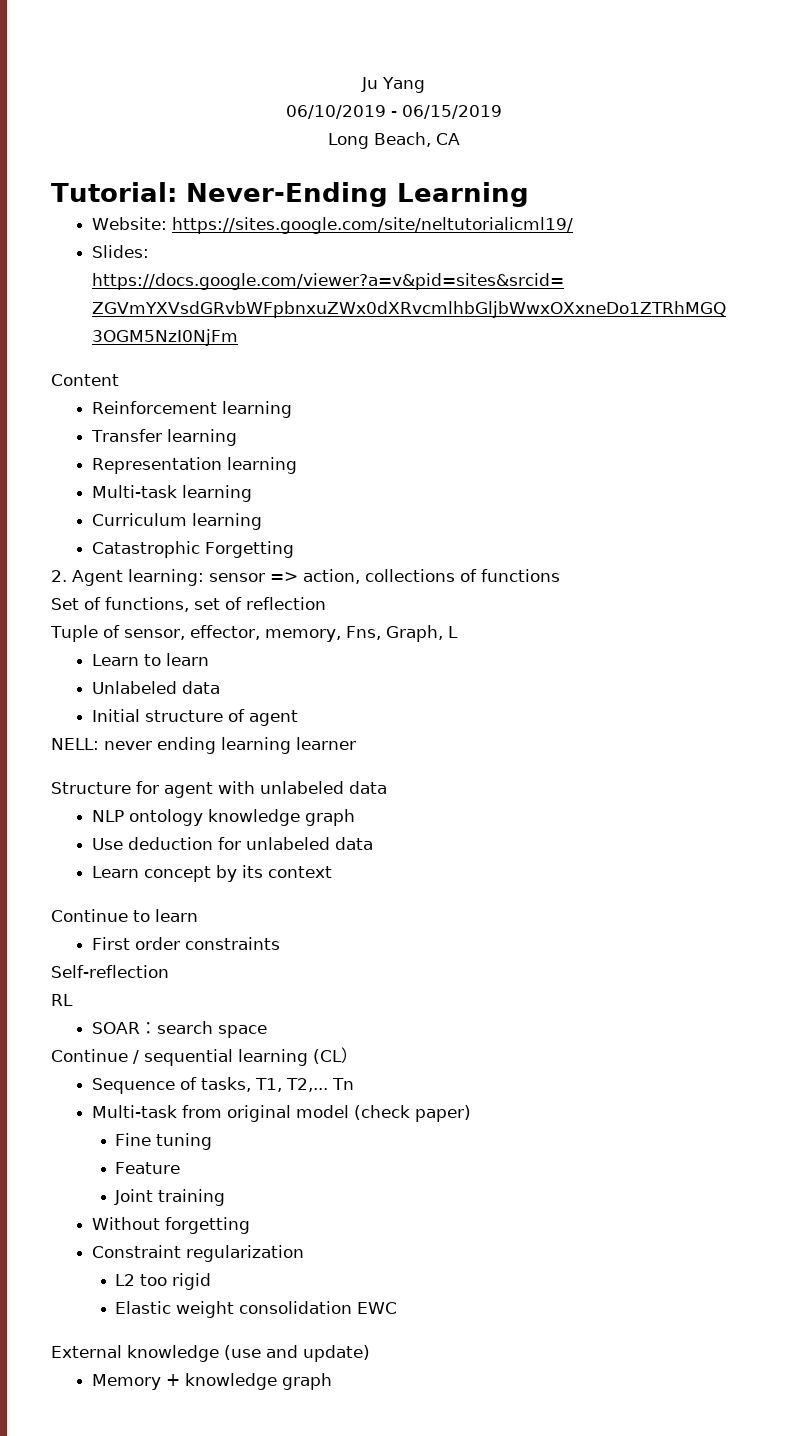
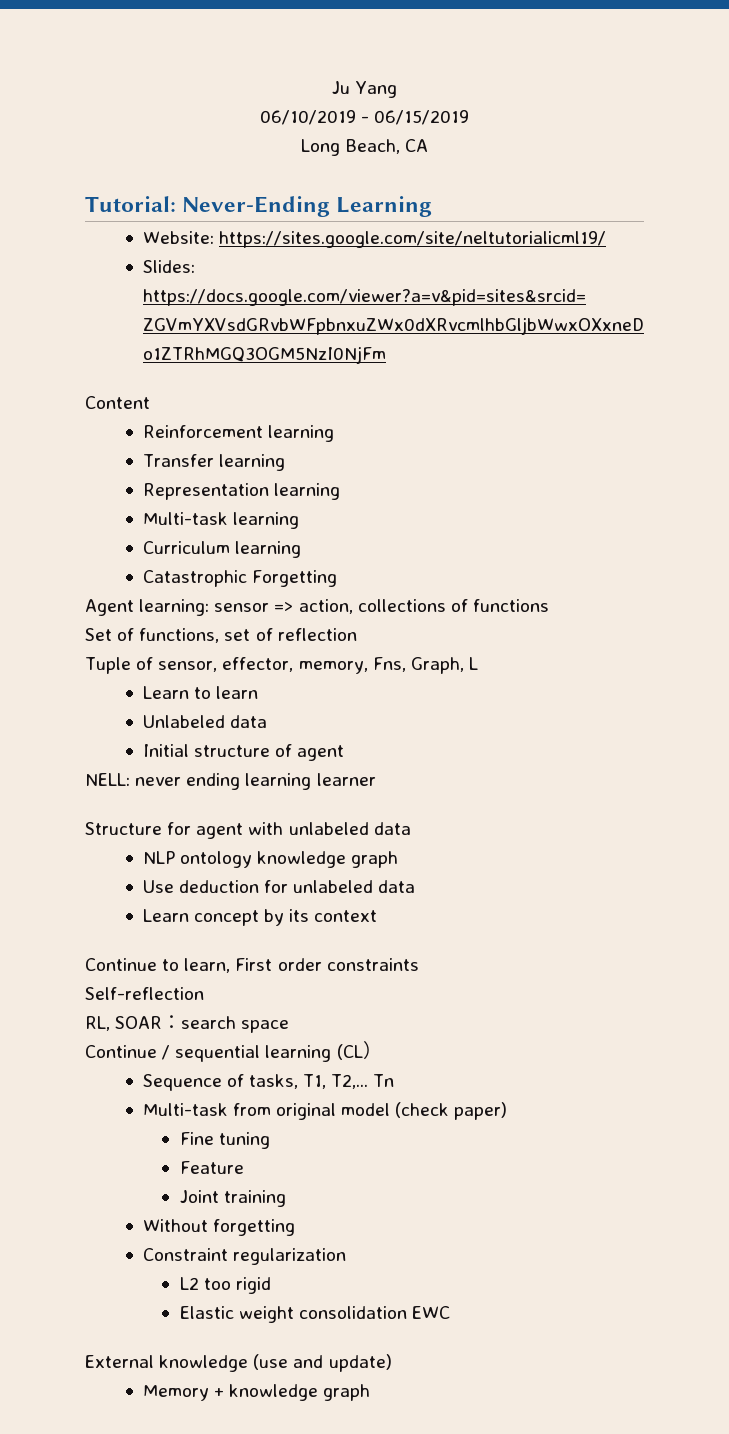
- 2. Agent learning: sensor => action, collections of functions
+ Agent learning: sensor => action, collections of functions
- Continue to learn
- First order constraints
+ Continue to learn, First order constraints
- RL
- SOAR：search space
+ RL, SOAR：search space

